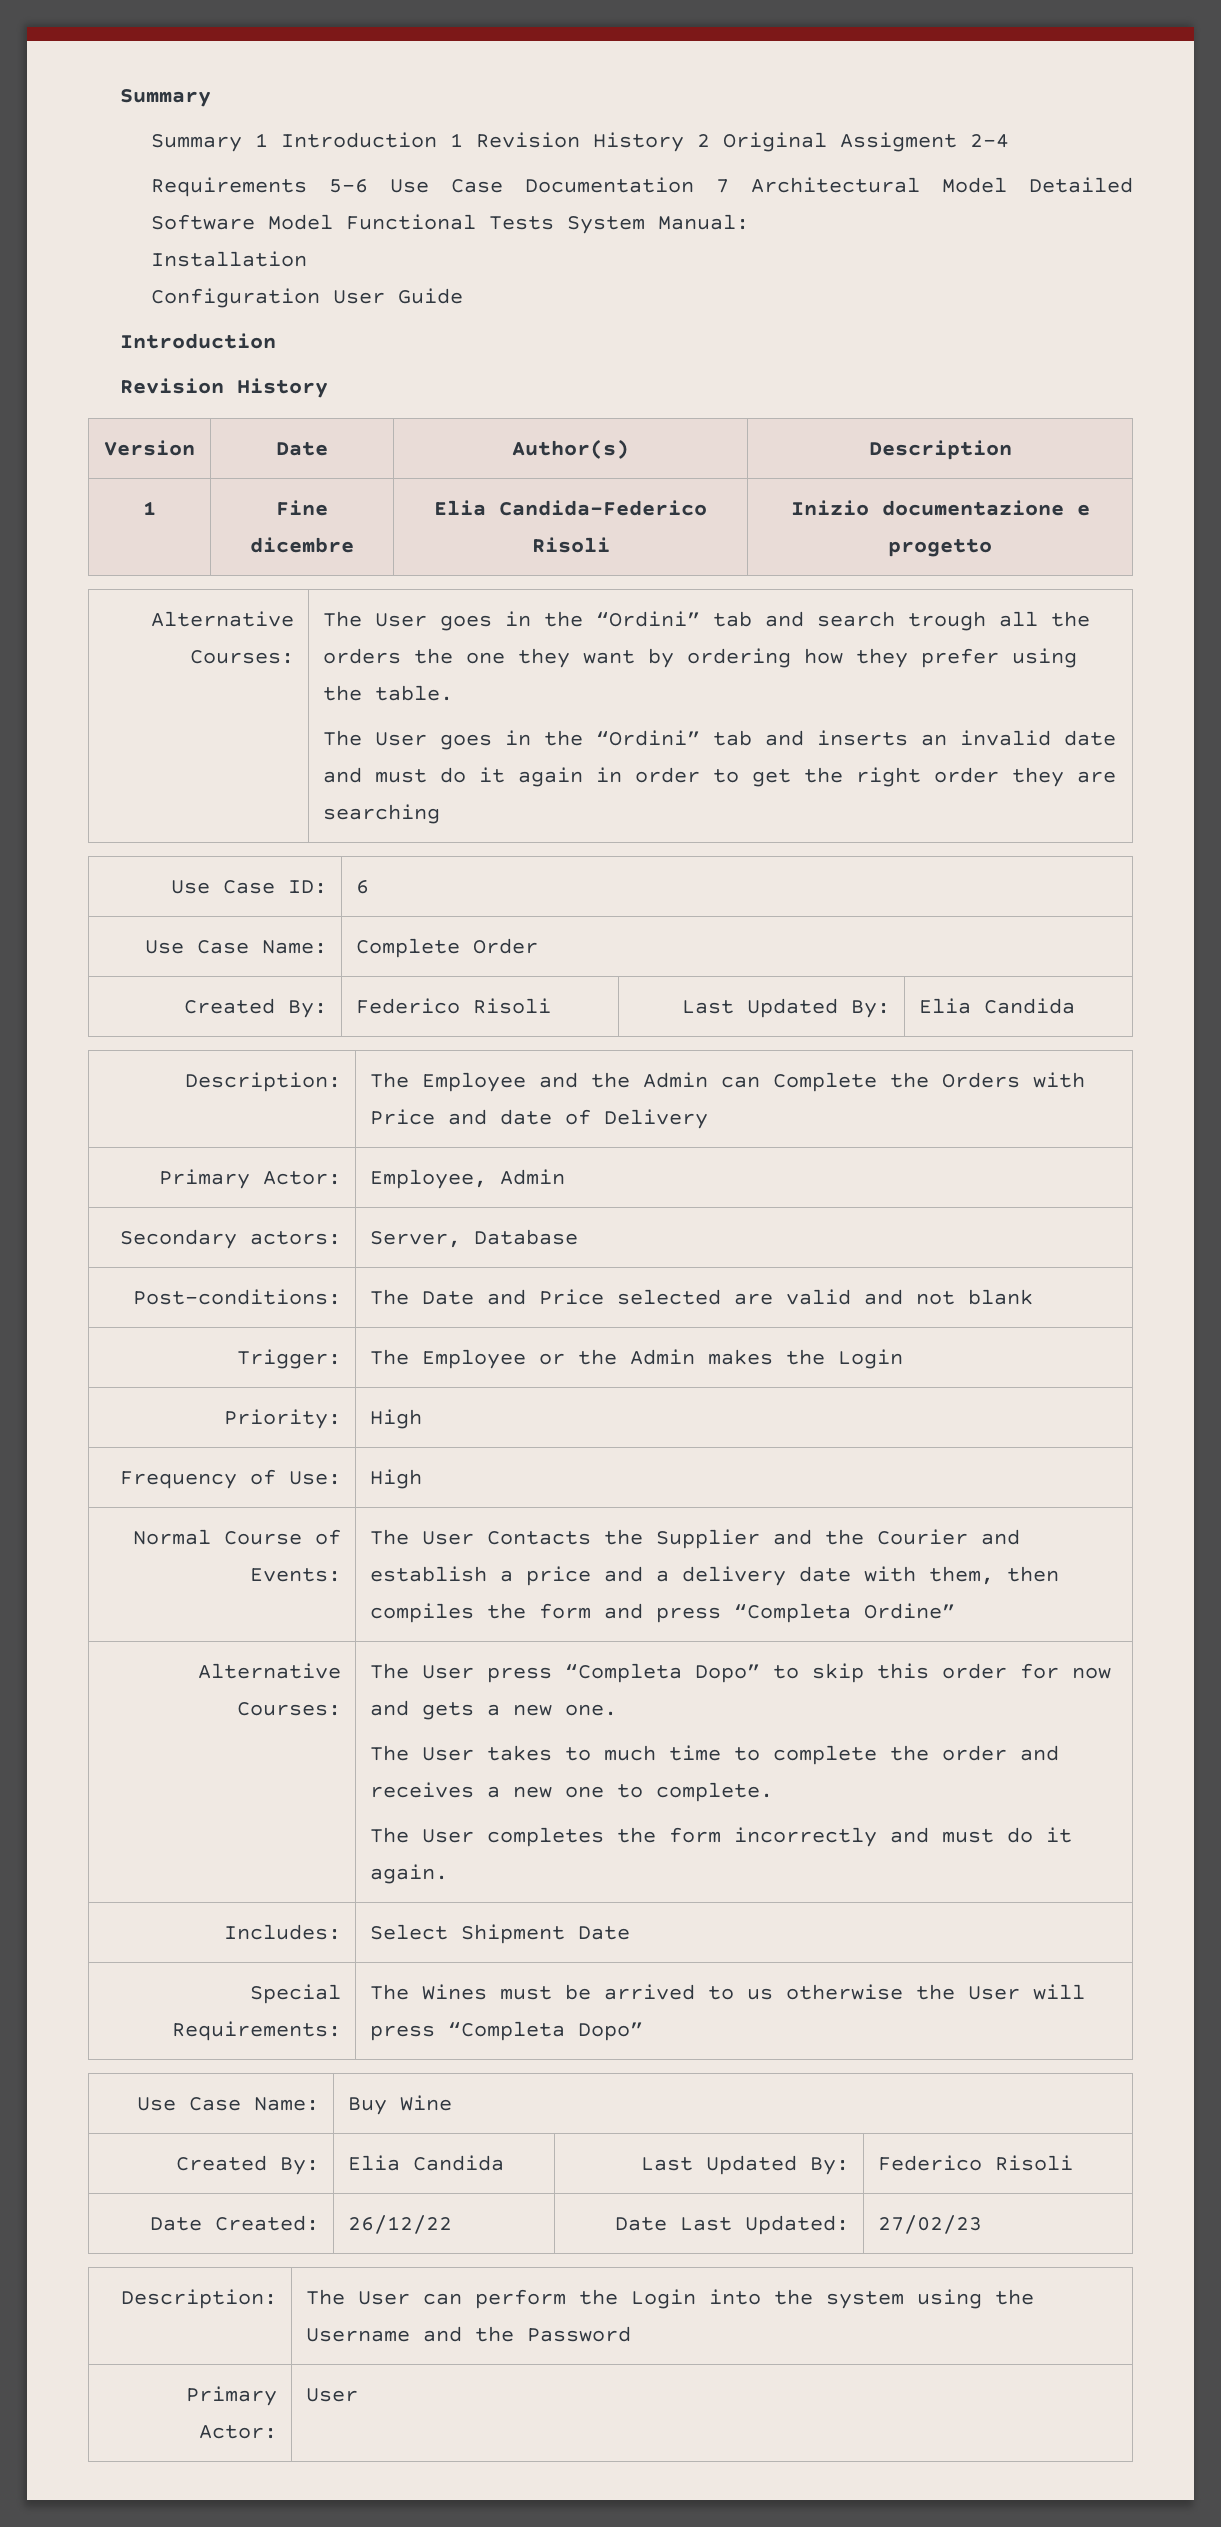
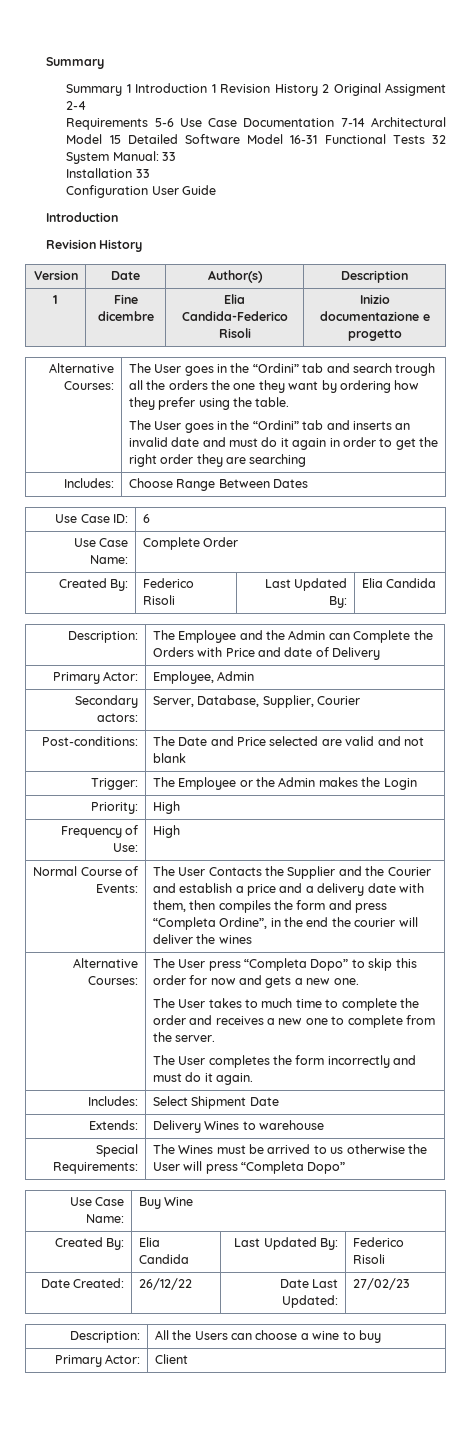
- Requirements 5-6 Use Case Documentation 7 Architectural Model Detailed Software Model Functional Tests System Manual:
+ Requirements 5-6 Use Case Documentation 7-14 Architectural Model 15 Detailed Software Model 16-31 Functional Tests 32 System Manual: 33
- Installation
+ Installation 33
+ Includes: | Choose Range Between Dates
- Secondary actors: | Server, Database
+ Secondary actors: | Server, Database, Supplier, Courier
- Normal Course of Events: | The User Contacts the Supplier and the Courier and establish a price and a delivery date with them, then compiles the form and press “Completa Ordine”
+ Normal Course of Events: | The User Contacts the Supplier and the Courier and establish a price and a delivery date with them, then compiles the form and press “Completa Ordine”, in the end the courier will deliver the wines
- The User takes to much time to complete the order and receives a new one to complete.
+ The User takes to much time to complete the order and receives a new one to complete from the server.
+ Extends: | Delivery Wines to warehouse
- Description: | The User can perform the Login into the system using the Username and the Password
- Primary Actor: | User
+ Description: | All the Users can choose a wine to buy
+ Primary Actor: | Client

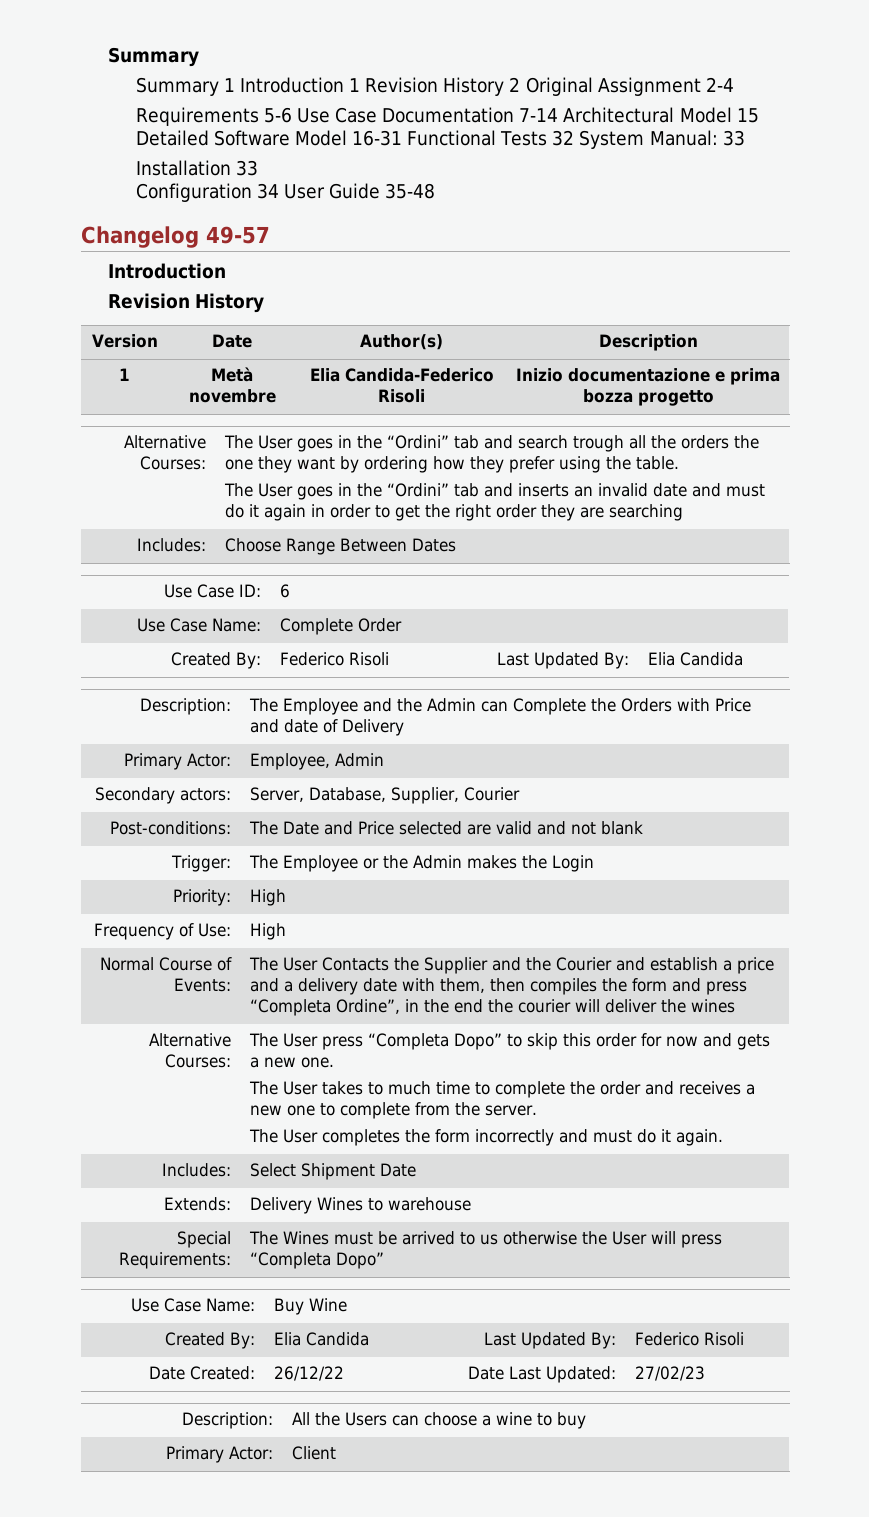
- Summary 1 Introduction 1 Revision History 2 Original Assigment 2-4
+ Summary 1 Introduction 1 Revision History 2 Original Assignment 2-4
- Configuration User Guide
+ Configuration 34 User Guide 35-48
+ Changelog 49-57
- 1 | Fine dicembre | Elia Candida-Federico Risoli | Inizio documentazione e progetto
+ 1 | Metà novembre | Elia Candida-Federico Risoli | Inizio documentazione e prima bozza progetto

